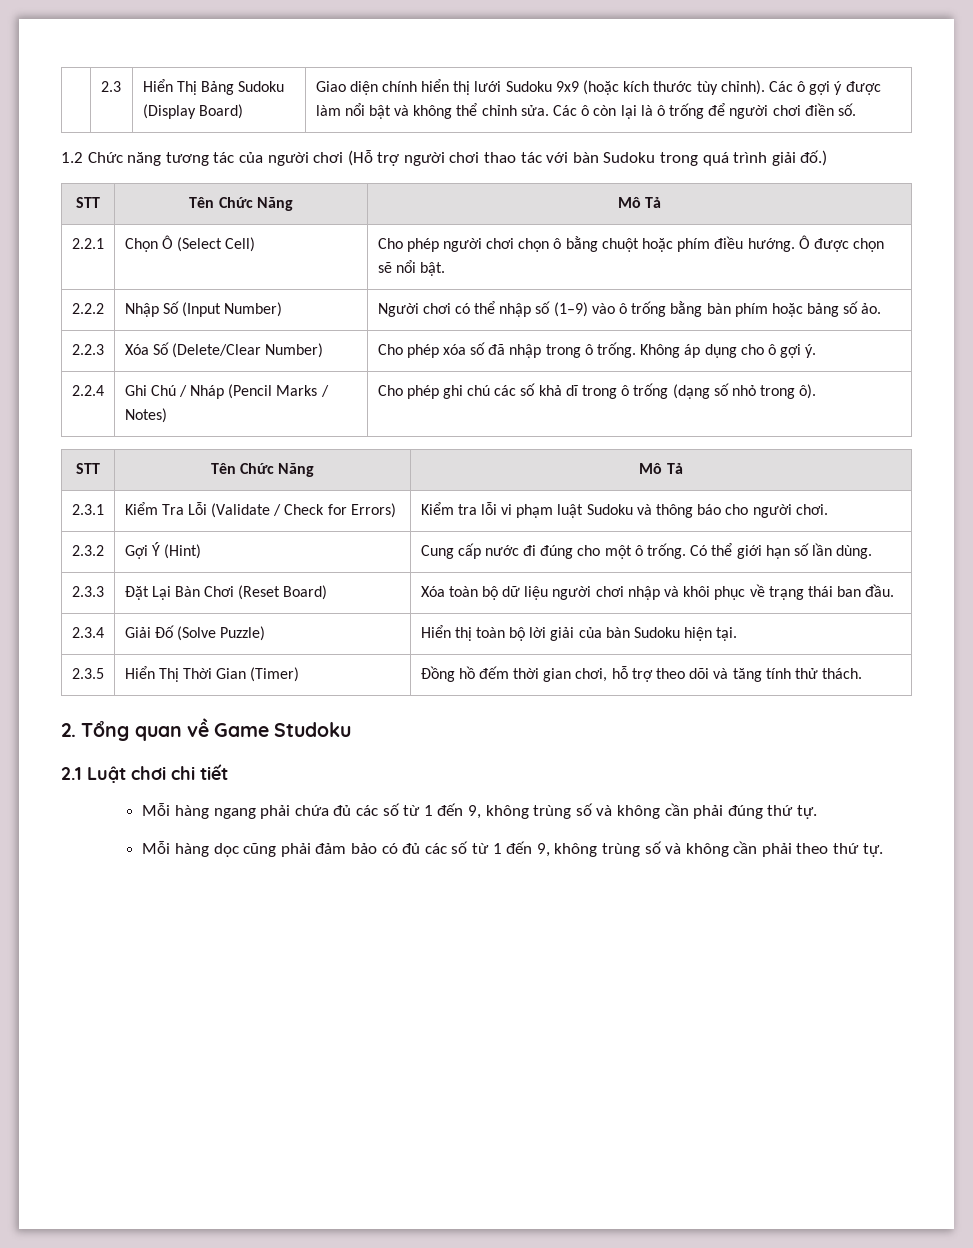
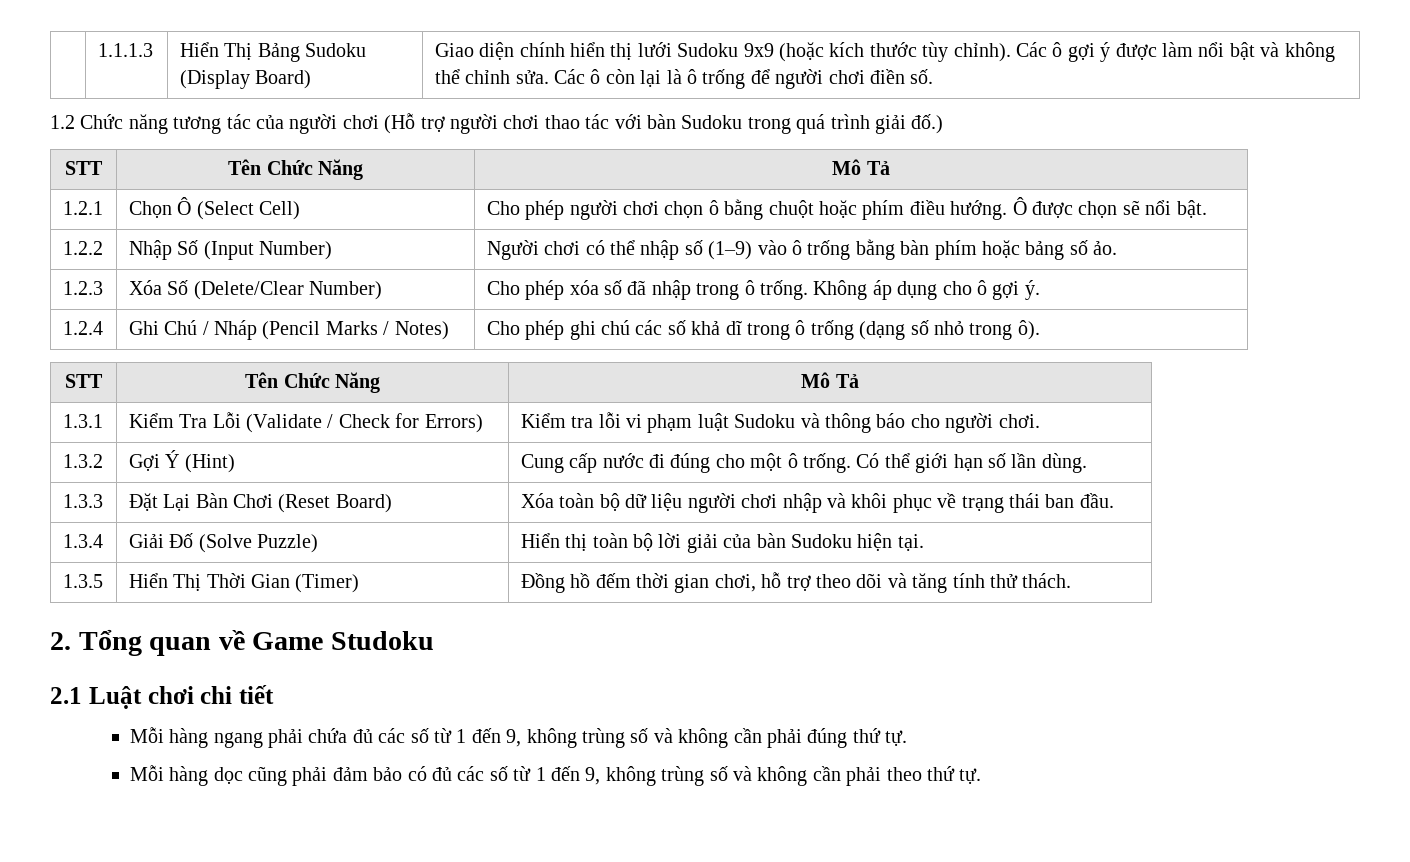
- 2.3
+ 1.1.1.3
- 2.2.1 | Chọn Ô (Select Cell) | Cho phép người chơi chọn ô bằng chuột hoặc phím điều hướng. Ô được chọn sẽ nổi bật.
+ 1.2.1 | Chọn Ô (Select Cell) | Cho phép người chơi chọn ô bằng chuột hoặc phím điều hướng. Ô được chọn sẽ nổi bật.
- 2.2.2 | Nhập Số (Input Number) | Người chơi có thể nhập số (1–9) vào ô trống bằng bàn phím hoặc bảng số ảo.
+ 1.2.2 | Nhập Số (Input Number) | Người chơi có thể nhập số (1–9) vào ô trống bằng bàn phím hoặc bảng số ảo.
- 2.2.3 | Xóa Số (Delete/Clear Number) | Cho phép xóa số đã nhập trong ô trống. Không áp dụng cho ô gợi ý.
+ 1.2.3 | Xóa Số (Delete/Clear Number) | Cho phép xóa số đã nhập trong ô trống. Không áp dụng cho ô gợi ý.
- 2.2.4 | Ghi Chú / Nháp (Pencil Marks / Notes) | Cho phép ghi chú các số khả dĩ trong ô trống (dạng số nhỏ trong ô).
+ 1.2.4 | Ghi Chú / Nháp (Pencil Marks / Notes) | Cho phép ghi chú các số khả dĩ trong ô trống (dạng số nhỏ trong ô).
- 2.3.1 | Kiểm Tra Lỗi (Validate / Check for Errors) | Kiểm tra lỗi vi phạm luật Sudoku và thông báo cho người chơi.
+ 1.3.1 | Kiểm Tra Lỗi (Validate / Check for Errors) | Kiểm tra lỗi vi phạm luật Sudoku và thông báo cho người chơi.
- 2.3.2 | Gợi Ý (Hint) | Cung cấp nước đi đúng cho một ô trống. Có thể giới hạn số lần dùng.
+ 1.3.2 | Gợi Ý (Hint) | Cung cấp nước đi đúng cho một ô trống. Có thể giới hạn số lần dùng.
- 2.3.3 | Đặt Lại Bàn Chơi (Reset Board) | Xóa toàn bộ dữ liệu người chơi nhập và khôi phục về trạng thái ban đầu.
+ 1.3.3 | Đặt Lại Bàn Chơi (Reset Board) | Xóa toàn bộ dữ liệu người chơi nhập và khôi phục về trạng thái ban đầu.
- 2.3.4 | Giải Đố (Solve Puzzle) | Hiển thị toàn bộ lời giải của bàn Sudoku hiện tại.
+ 1.3.4 | Giải Đố (Solve Puzzle) | Hiển thị toàn bộ lời giải của bàn Sudoku hiện tại.
- 2.3.5 | Hiển Thị Thời Gian (Timer) | Đồng hồ đếm thời gian chơi, hỗ trợ theo dõi và tăng tính thử thách.
+ 1.3.5 | Hiển Thị Thời Gian (Timer) | Đồng hồ đếm thời gian chơi, hỗ trợ theo dõi và tăng tính thử thách.

